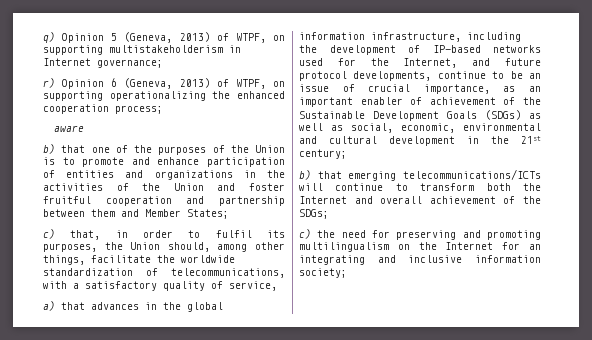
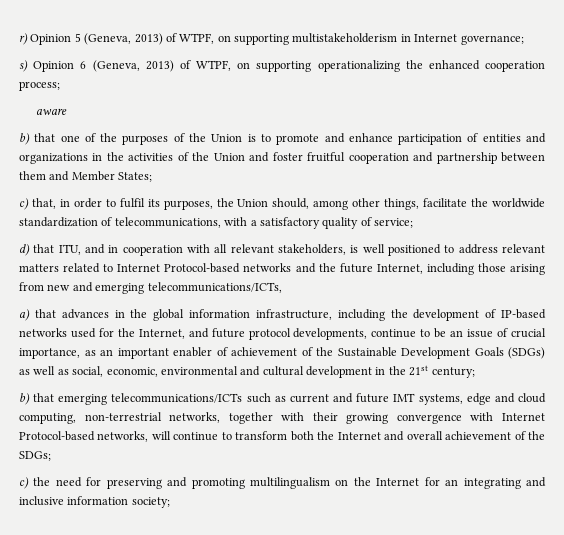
- q) Opinion 5 (Geneva, 2013) of WTPF, on supporting multistakeholderism in Internet governance;
+ r) Opinion 5 (Geneva, 2013) of WTPF, on supporting multistakeholderism in Internet governance;
- r) Opinion 6 (Geneva, 2013) of WTPF, on supporting operationalizing the enhanced cooperation process;
+ s) Opinion 6 (Geneva, 2013) of WTPF, on supporting operationalizing the enhanced cooperation process;
- c) that, in order to fulfil its purposes, the Union should, among other things, facilitate the worldwide standardization of telecommunications, with a satisfactory quality of service,
+ c) that, in order to fulfil its purposes, the Union should, among other things, facilitate the worldwide standardization of telecommunications, with a satisfactory quality of service;
+ d) that ITU, and in cooperation with all relevant stakeholders, is well positioned to address relevant matters related to Internet Protocol-based networks and the future Internet, including those arising from new and emerging telecommunications/ICTs,
- b) that emerging telecommunications/ICTs will continue to transform both the Internet and overall achievement of the SDGs;
+ b) that emerging telecommunications/ICTs such as current and future IMT systems, edge and cloud computing, non-terrestrial networks, together with their growing convergence with Internet Protocol-based networks, will continue to transform both the Internet and overall achievement of the SDGs;

